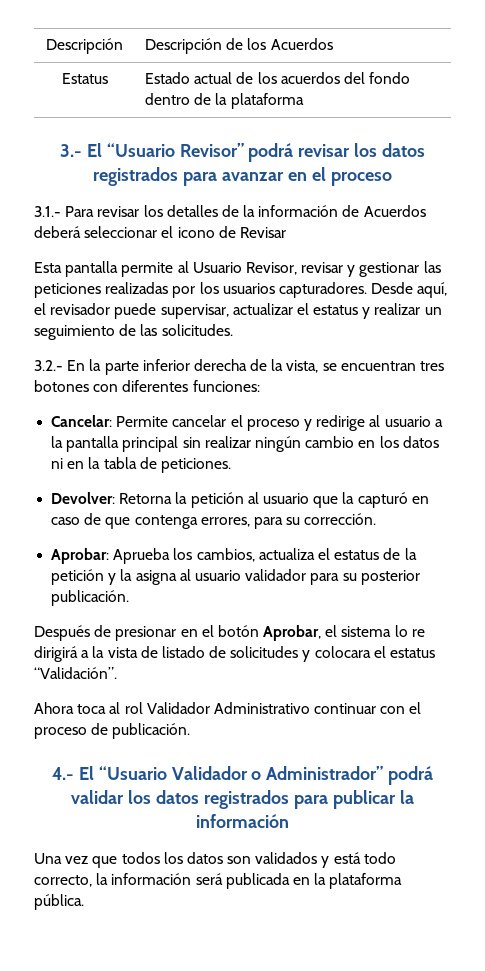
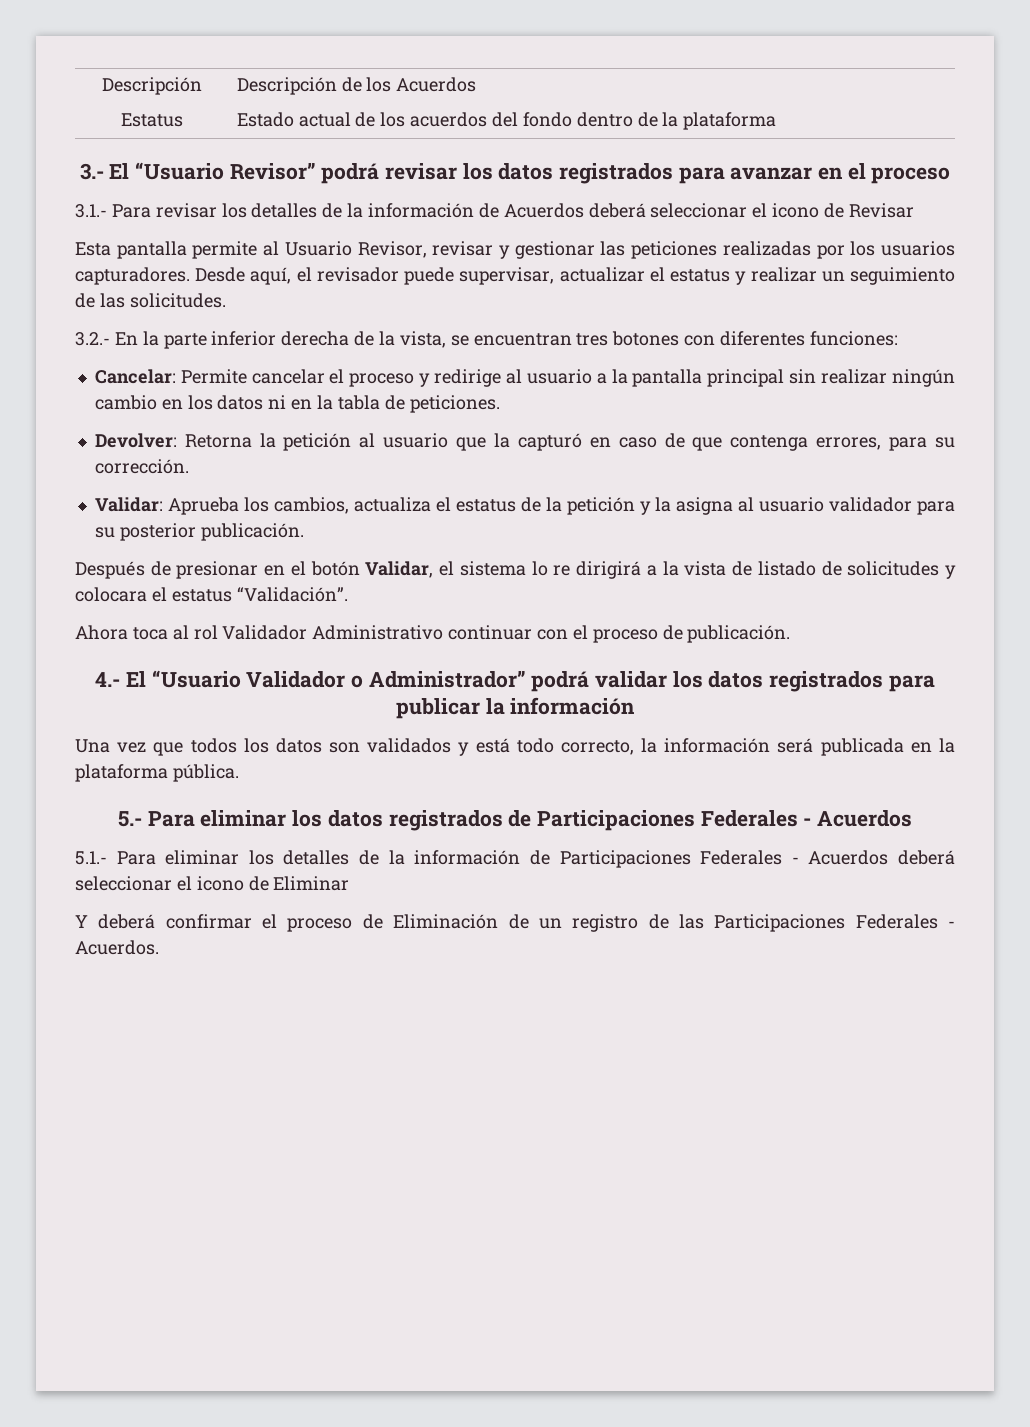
- Aprobar: Aprueba los cambios, actualiza el estatus de la petición y la asigna al usuario validador para su posterior publicación.
+ Validar: Aprueba los cambios, actualiza el estatus de la petición y la asigna al usuario validador para su posterior publicación.
- Después de presionar en el botón Aprobar, el sistema lo re dirigirá a la vista de listado de solicitudes y colocara el estatus “Validación”.
+ Después de presionar en el botón Validar, el sistema lo re dirigirá a la vista de listado de solicitudes y colocara el estatus “Validación”.
+ 5.- Para eliminar los datos registrados de Participaciones Federales - Acuerdos
+ 5.1.- Para eliminar los detalles de la información de Participaciones Federales - Acuerdos deberá seleccionar el icono de Eliminar
+ Y deberá confirmar el proceso de Eliminación de un registro de las Participaciones Federales - Acuerdos.

